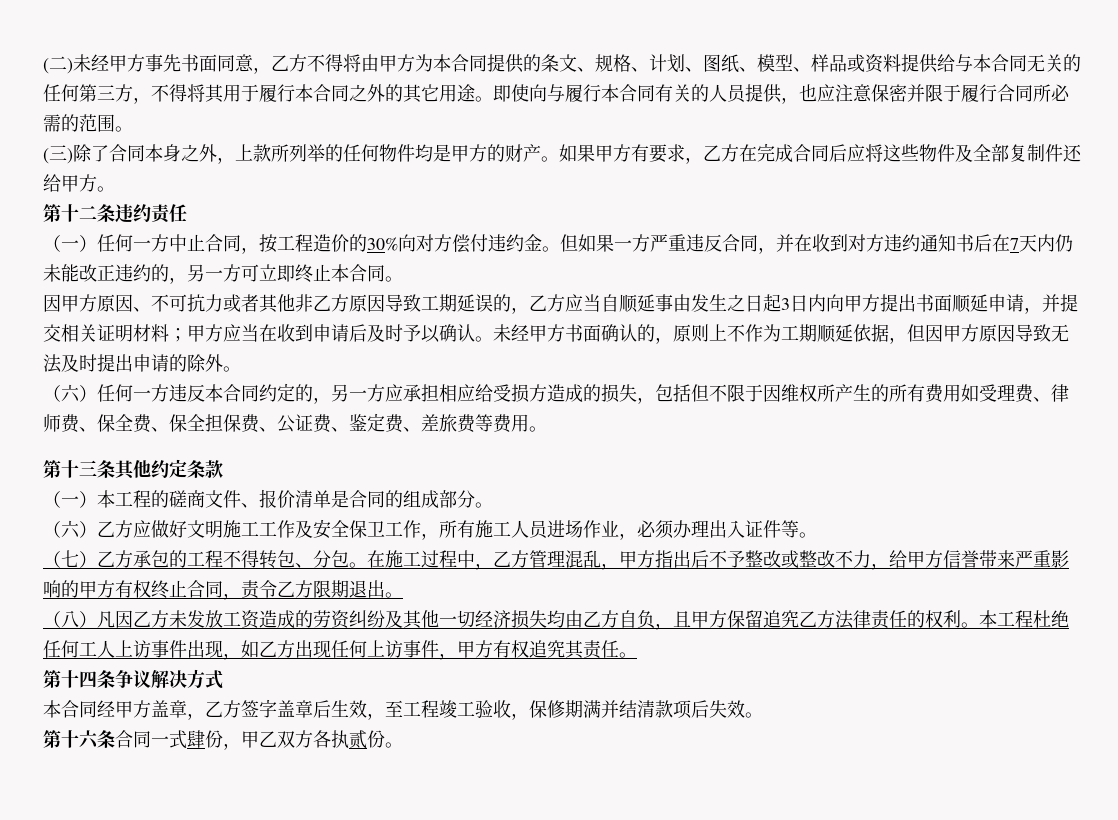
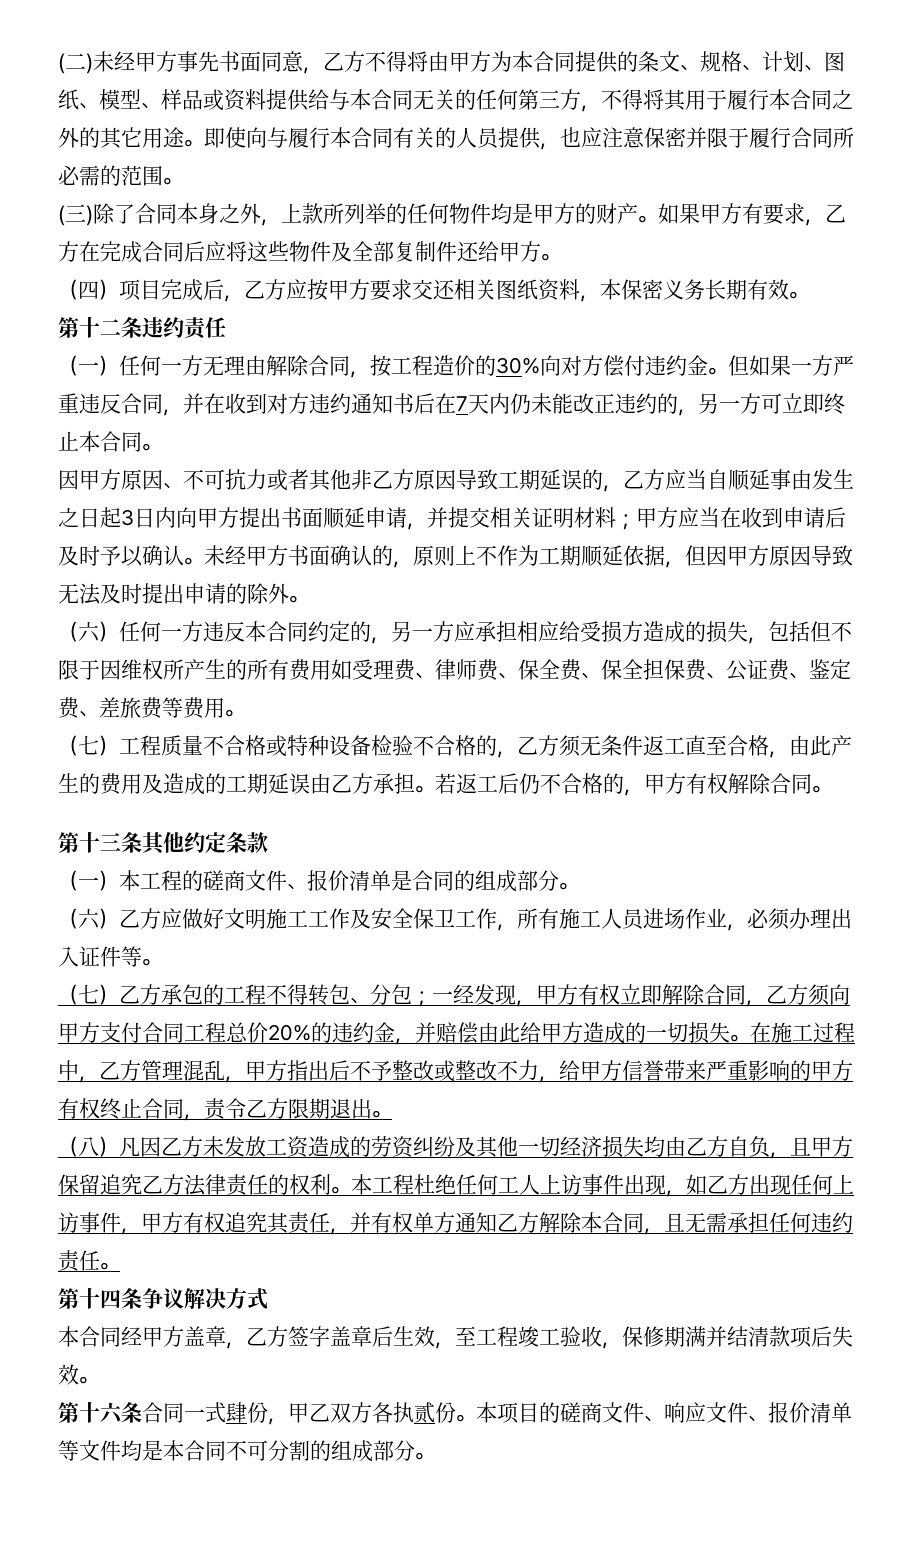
+ （四）项目完成后，乙方应按甲方要求交还相关图纸资料，本保密义务长期有效。
- （一）任何一方中止合同，按工程造价的30%向对方偿付违约金。
+ （一）任何一方无理由解除合同，按工程造价的30%向对方偿付违约金。
+ （七）工程质量不合格或特种设备检验不合格的，乙方须无条件返工直至合格，由此产生的费用及造成的工期延误由乙方承担。若返工后仍不合格的，甲方有权解除合同。
- （七）乙方承包的工程不得转包、分包。
+ （七）乙方承包的工程不得转包、分包；一经发现，甲方有权立即解除合同，乙方须向甲方支付合同工程总价20%的违约金，并赔偿由此给甲方造成的一切损失。
- 本工程杜绝任何工人上访事件出现，如乙方出现任何上访事件，甲方有权追究其责任。
+ 本工程杜绝任何工人上访事件出现，如乙方出现任何上访事件，甲方有权追究其责任，并有权单方通知乙方解除本合同，且无需承担任何违约责任。
+ 本项目的磋商文件、响应文件、报价清单等文件均是本合同不可分割的组成部分。

